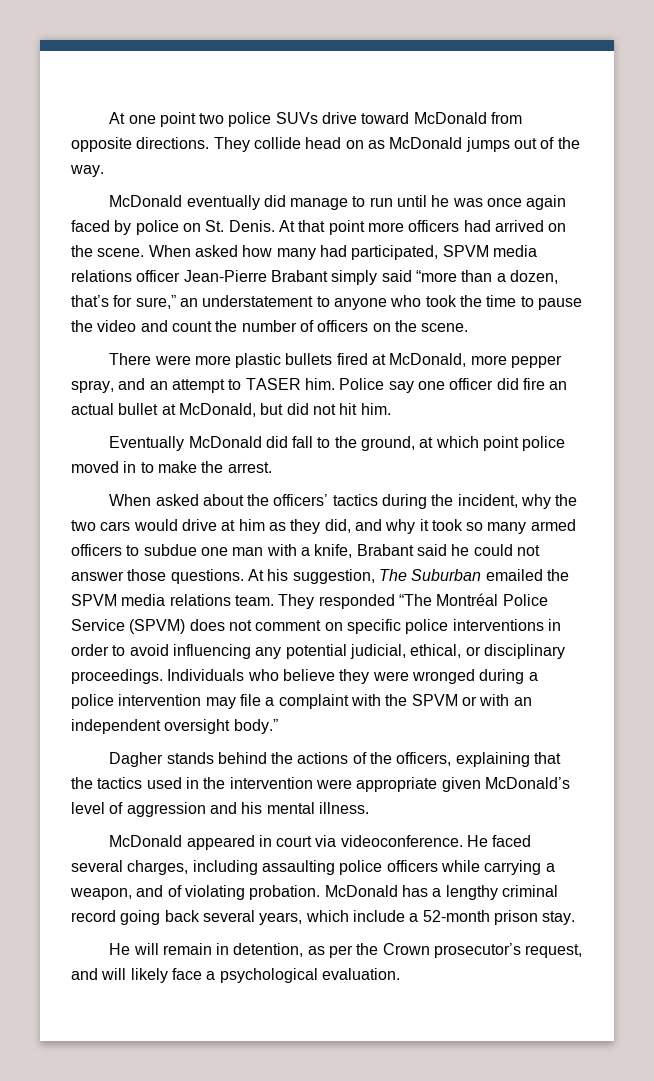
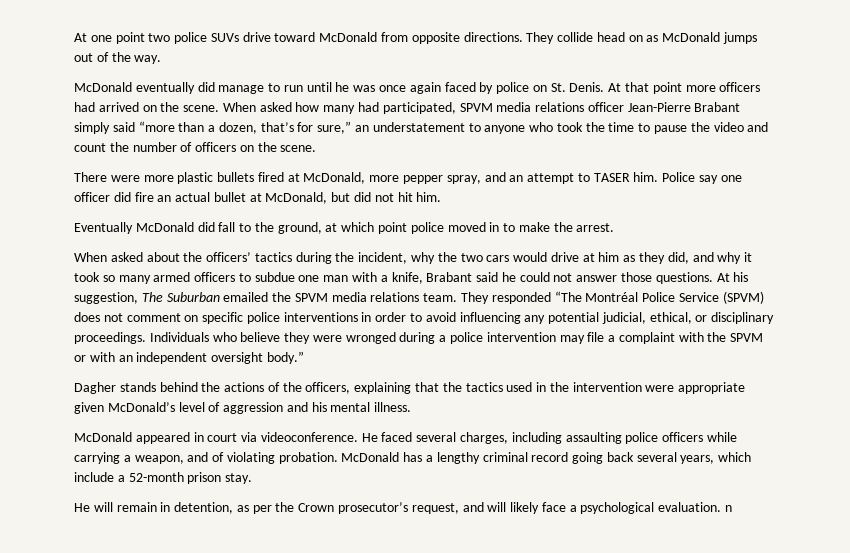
- He will remain in detention, as per the Crown prosecutor’s request, and will likely face a psychological evaluation.
+ He will remain in detention, as per the Crown prosecutor’s request, and will likely face a psychological evaluation. n

